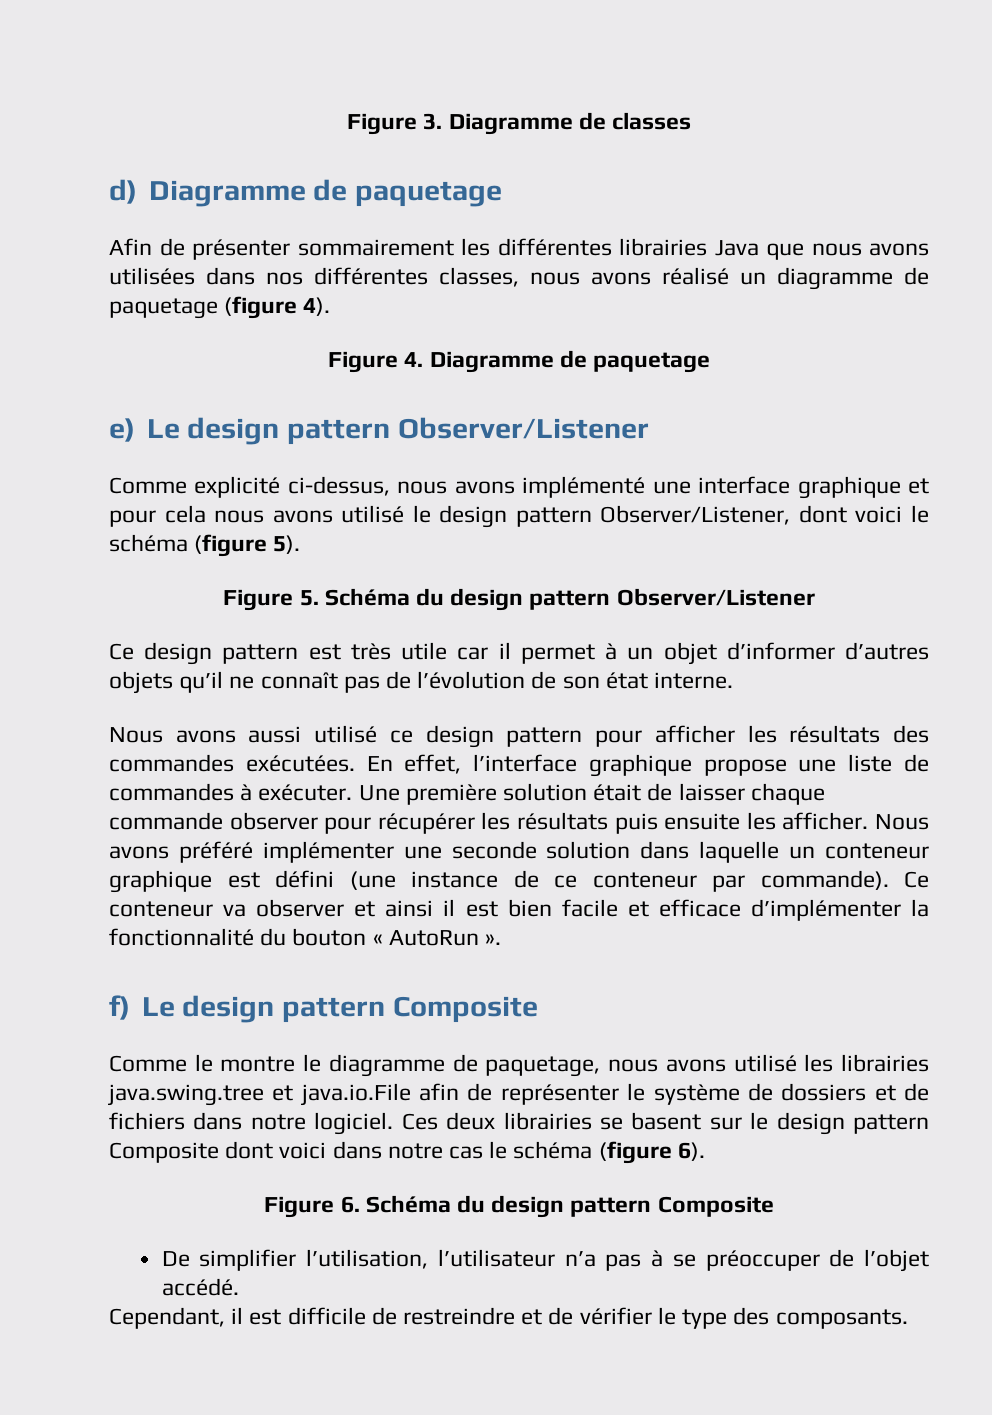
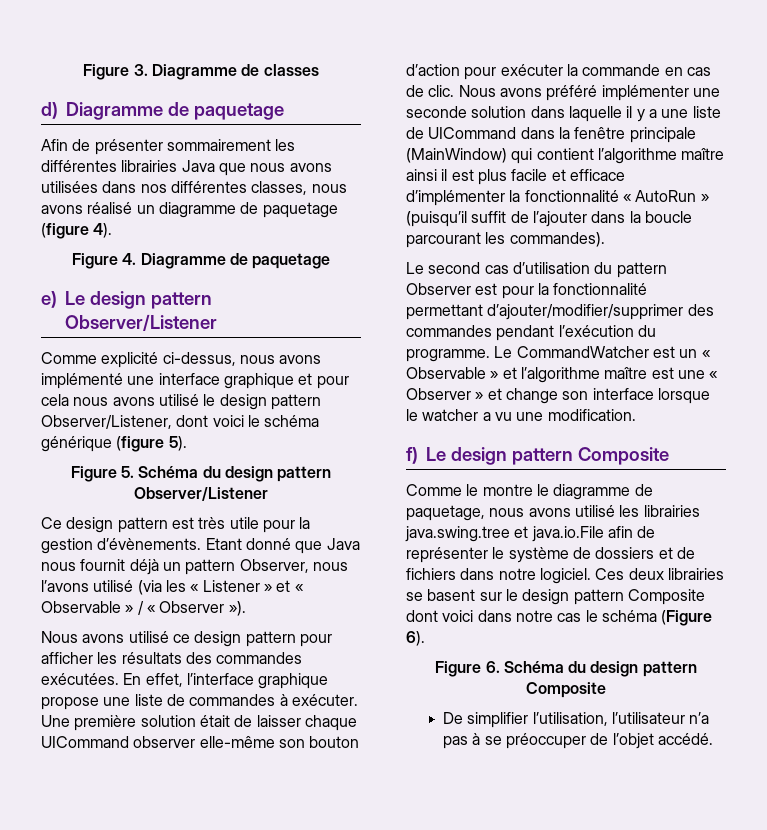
- Comme explicité ci-dessus, nous avons implémenté une interface graphique et pour cela nous avons utilisé le design pattern Observer/Listener, dont voici le schéma (figure 5).
+ Comme explicité ci-dessus, nous avons implémenté une interface graphique et pour cela nous avons utilisé le design pattern Observer/Listener, dont voici le schéma générique (figure 5).
- Ce design pattern est très utile car il permet à un objet d’informer d’autres objets qu’il ne connaît pas de l’évolution de son état interne.
- Nous avons aussi utilisé ce design pattern pour afficher les résultats des commandes exécutées.
+ Ce design pattern est très utile pour la gestion d’évènements. Etant donné que Java nous fournit déjà un pattern Observer, nous l’avons utilisé (via les « Listener » et « Observable » / « Observer »).
+ Nous avons utilisé ce design pattern pour afficher les résultats des commandes exécutées.
- Une première solution était de laisser chaque commande observer pour récupérer les résultats puis ensuite les afficher.
+ Une première solution était de laisser chaque UICommand observer elle-même son bouton d’action pour exécuter la commande en cas de clic.
- Nous avons préféré implémenter une seconde solution dans laquelle un conteneur graphique est défini (une instance de ce conteneur par commande). Ce conteneur va observer et ainsi il est bien facile et efficace d’implémenter la fonctionnalité du bouton « AutoRun ».
+ Nous avons préféré implémenter une seconde solution dans laquelle il y a une liste de UICommand dans la fenêtre principale (MainWindow) qui contient l’algorithme maître ainsi il est plus facile et efficace d’implémenter la fonctionnalité « AutoRun » (puisqu’il suffit de l’ajouter dans la boucle parcourant les commandes).
+ Le second cas d’utilisation du pattern Observer est pour la fonctionnalité permettant d’ajouter/modifier/supprimer des commandes pendant l’exécution du programme. Le CommandWatcher est un « Observable » et l’algorithme maître est une « Observer » et change son interface lorsque le watcher a vu une modification.
- Ces deux librairies se basent sur le design pattern Composite dont voici dans notre cas le schéma (figure 6).
+ Ces deux librairies se basent sur le design pattern Composite dont voici dans notre cas le schéma (Figure 6).
- Cependant, il est difficile de restreindre et de vérifier le type des composants.

